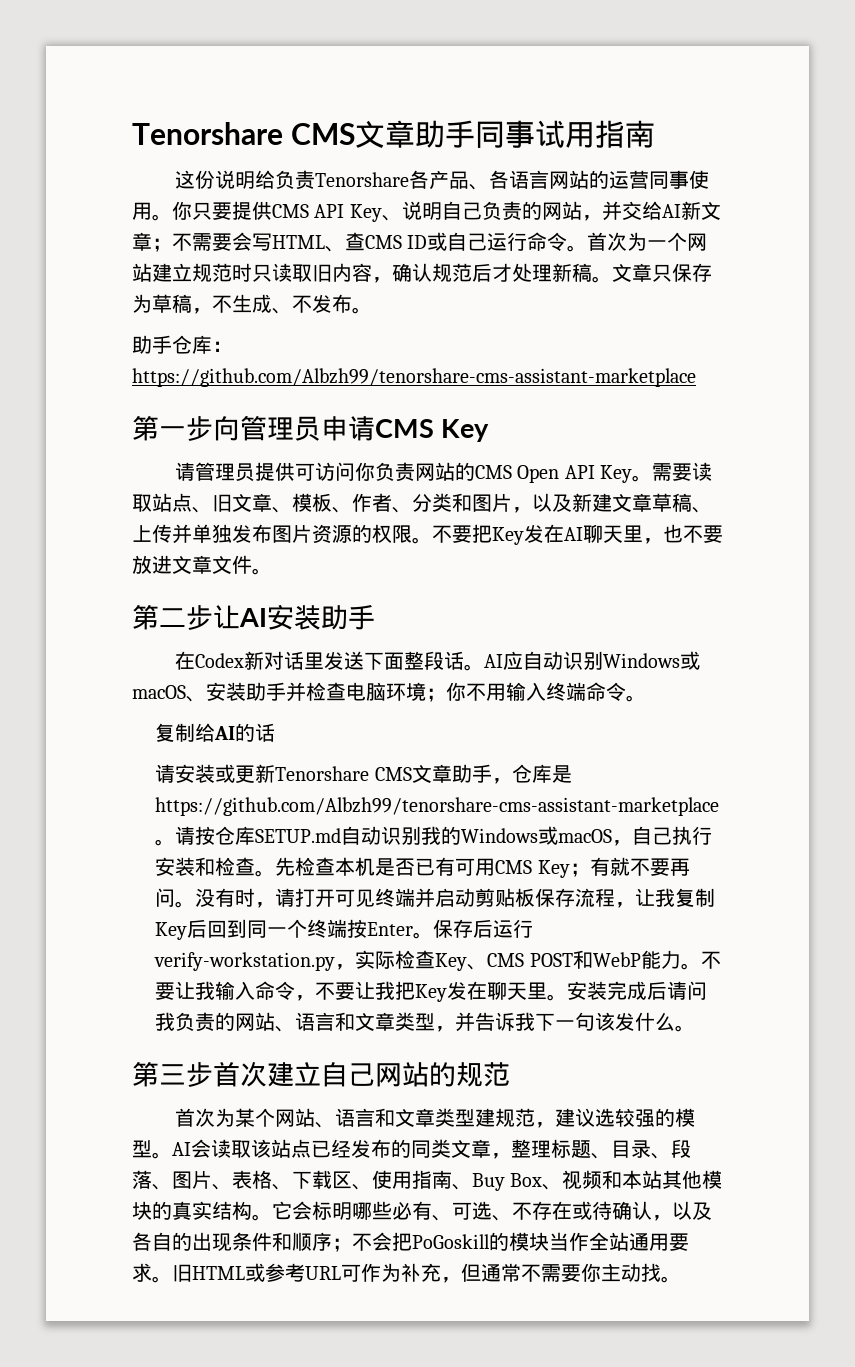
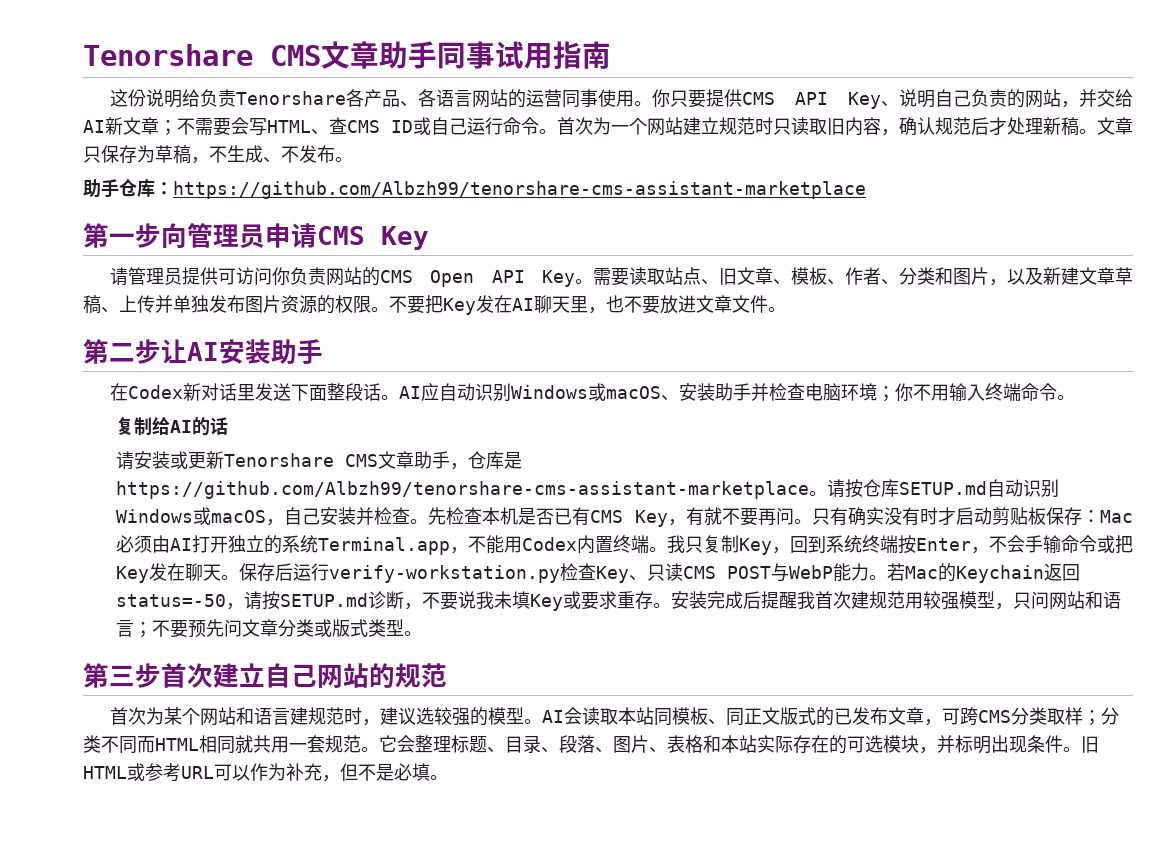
- 请按仓库SETUP.md自动识别我的Windows或macOS，自己执行安装和检查。
+ 请按仓库SETUP.md自动识别Windows或macOS，自己安装并检查。
- 先检查本机是否已有可用CMS Key；有就不要再问。
+ 先检查本机是否已有CMS Key，有就不要再问。
- 没有时，请打开可见终端并启动剪贴板保存流程，让我复制Key后回到同一个终端按Enter。
+ 只有确实没有时才启动剪贴板保存：Mac必须由AI打开独立的系统Terminal.app，不能用Codex内置终端。我只复制Key，回到系统终端按Enter，不会手输命令或把Key发在聊天。
- 保存后运行verify-workstation.py，实际检查Key、CMS POST和WebP能力。
+ 保存后运行verify-workstation.py检查Key、只读CMS POST与WebP能力。
- 不要让我输入命令，不要让我把Key发在聊天里。安装完成后请问我负责的网站、语言和文章类型，并告诉我下一句该发什么。
+ 若Mac的Keychain返回status=-50，请按SETUP.md诊断，不要说我未填Key或要求重存。安装完成后提醒我首次建规范用较强模型，只问网站和语言；不要预先问文章分类或版式类型。
- 首次为某个网站、语言和文章类型建规范，建议选较强的模型。
+ 首次为某个网站和语言建规范时，建议选较强的模型。
- AI会读取该站点已经发布的同类文章，整理标题、目录、段落、图片、表格、下载区、使用指南、Buy Box、视频和本站其他模块的真实结构。它会标明哪些必有、可选、不存在或待确认，以及各自的出现条件和顺序；不会把PoGoskill的模块当作全站通用要求。
+ AI会读取本站同模板、同正文版式的已发布文章，可跨CMS分类取样；分类不同而HTML相同就共用一套规范。它会整理标题、目录、段落、图片、表格和本站实际存在的可选模块，并标明出现条件。
- 旧HTML或参考URL可作为补充，但通常不需要你主动找。
+ 旧HTML或参考URL可以作为补充，但不是必填。

